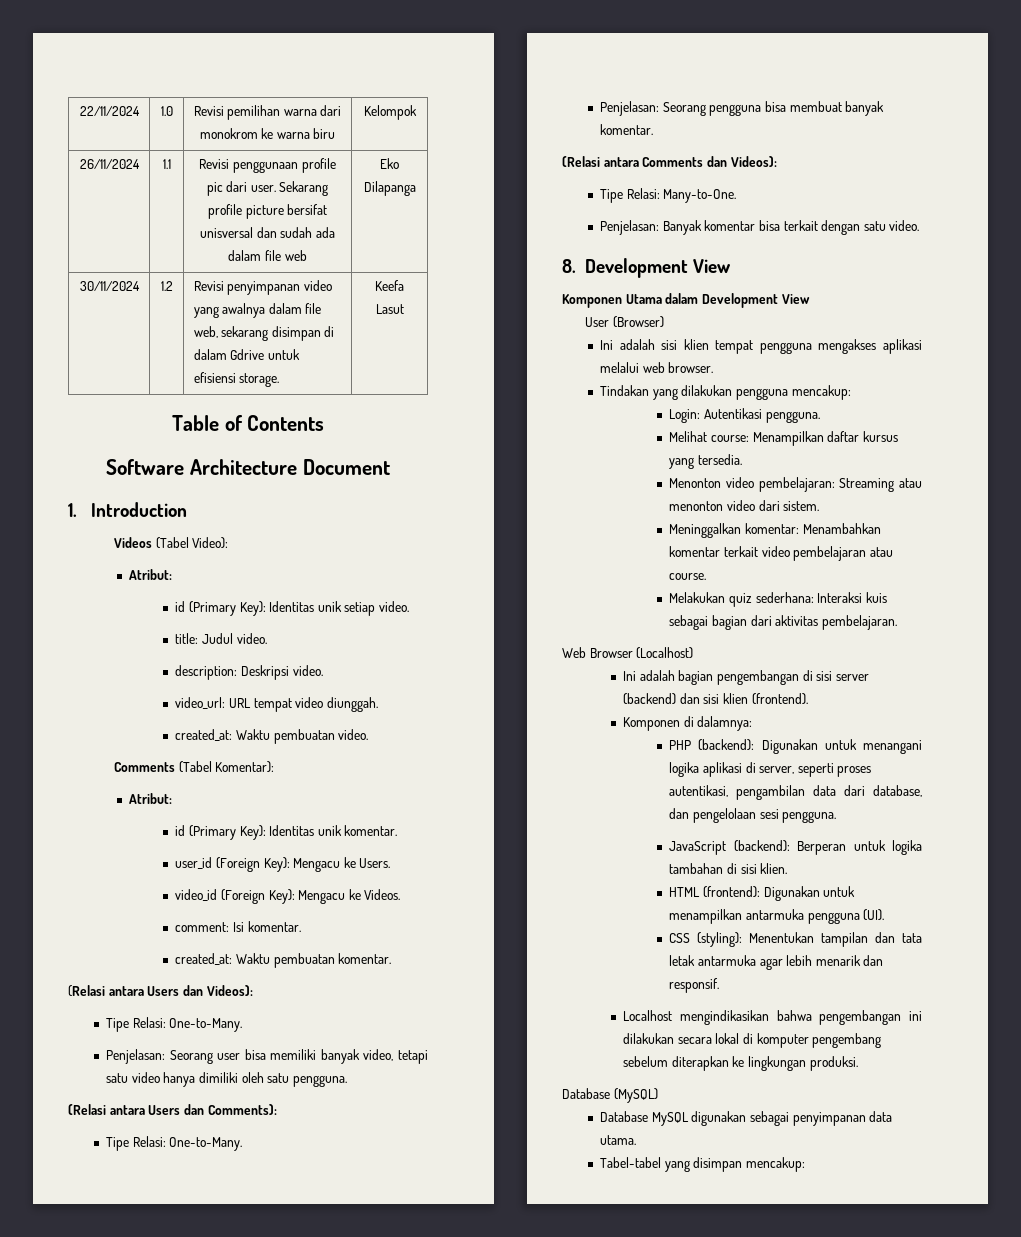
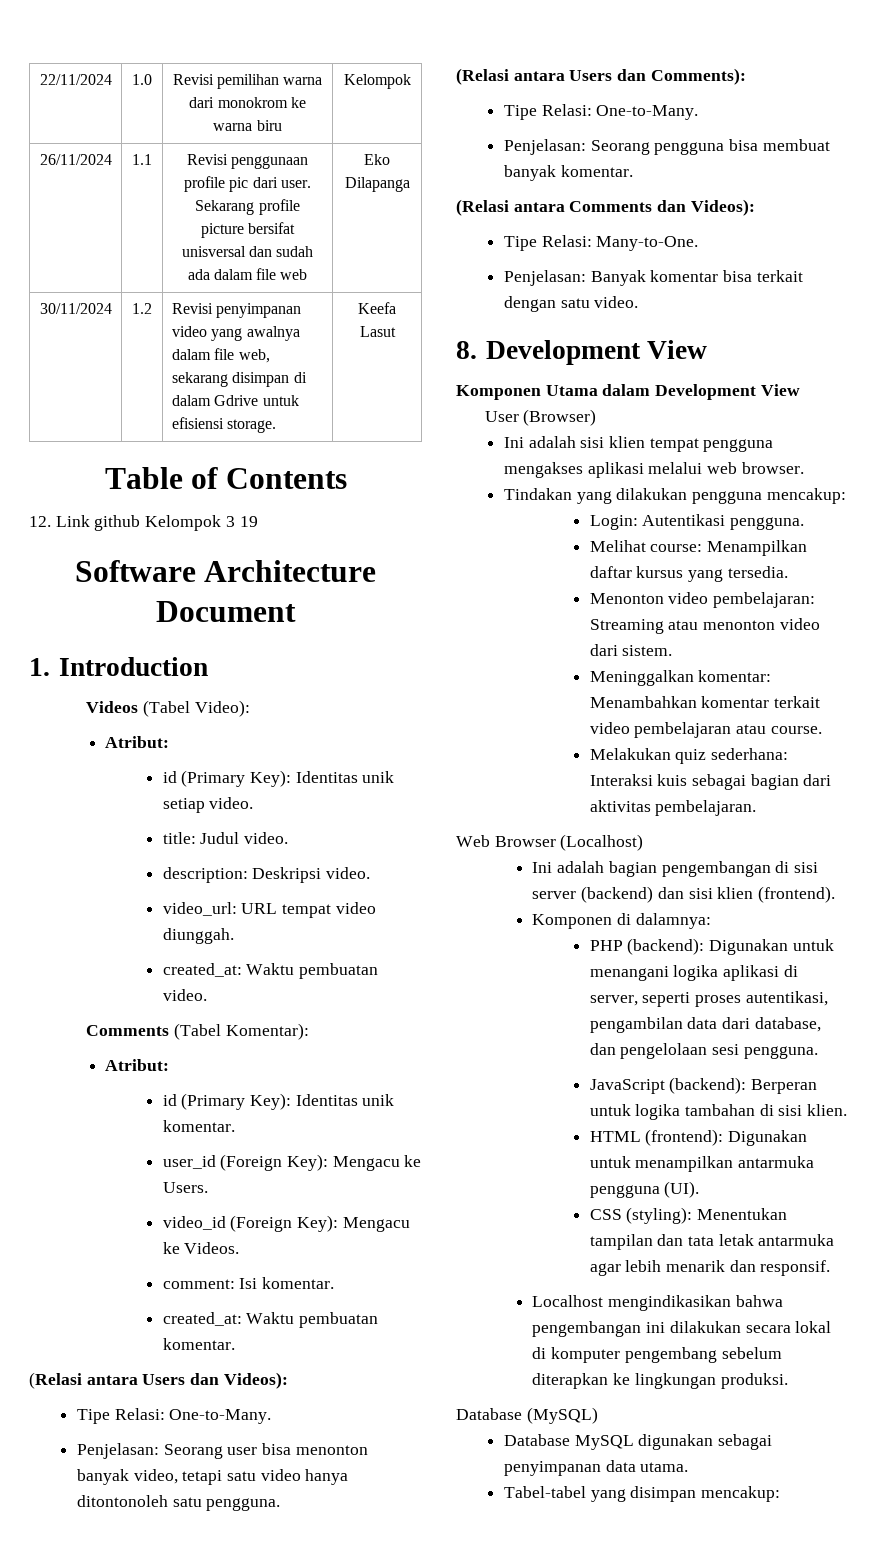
+ 12. Link github Kelompok 3 19
- Penjelasan: Seorang user bisa memiliki banyak video, tetapi satu video hanya dimiliki oleh satu pengguna.
+ Penjelasan: Seorang user bisa menonton banyak video, tetapi satu video hanya ditontonoleh satu pengguna.

